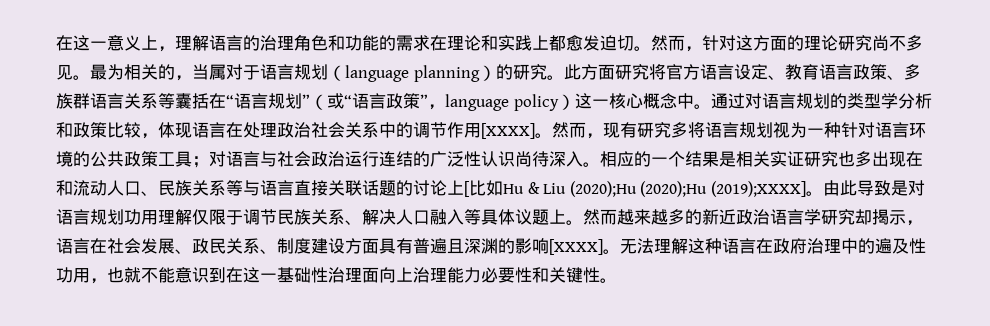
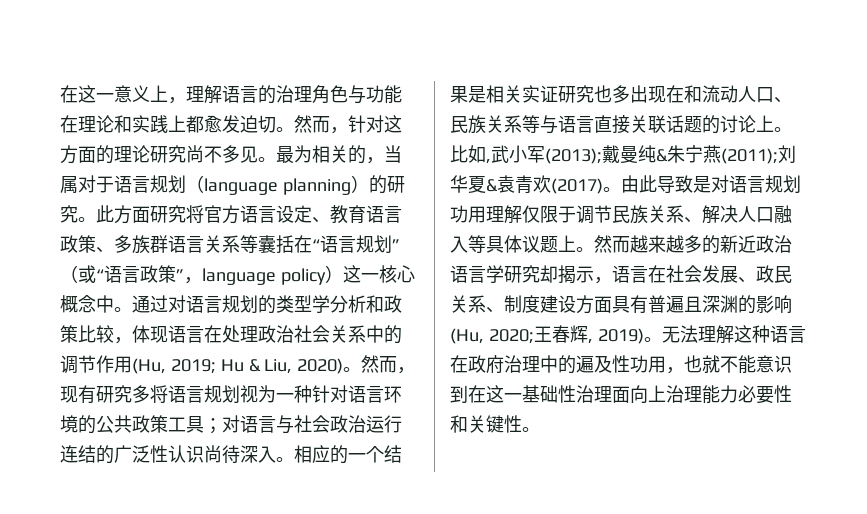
- 在这一意义上，理解语言的治理角色和功能的需求在理论和实践上都愈发迫切。
+ 在这一意义上，理解语言的治理角色与功能在理论和实践上都愈发迫切。
- 通过对语言规划的类型学分析和政策比较，体现语言在处理政治社会关系中的调节作用[XXXX]。
+ 通过对语言规划的类型学分析和政策比较，体现语言在处理政治社会关系中的调节作用(Hu, 2019; Hu & Liu, 2020)。
- 相应的一个结果是相关实证研究也多出现在和流动人口、民族关系等与语言直接关联话题的讨论上[比如Hu & Liu (2020);Hu (2020);Hu (2019);XXXX]。
+ 相应的一个结果是相关实证研究也多出现在和流动人口、民族关系等与语言直接关联话题的讨论上。比如,武小军(2013);戴曼纯&朱宁燕(2011);刘华夏&袁青欢(2017)。
- 然而越来越多的新近政治语言学研究却揭示，语言在社会发展、政民关系、制度建设方面具有普遍且深渊的影响[XXXX]。
+ 然而越来越多的新近政治语言学研究却揭示，语言在社会发展、政民关系、制度建设方面具有普遍且深渊的影响(Hu, 2020;王春辉, 2019)。

